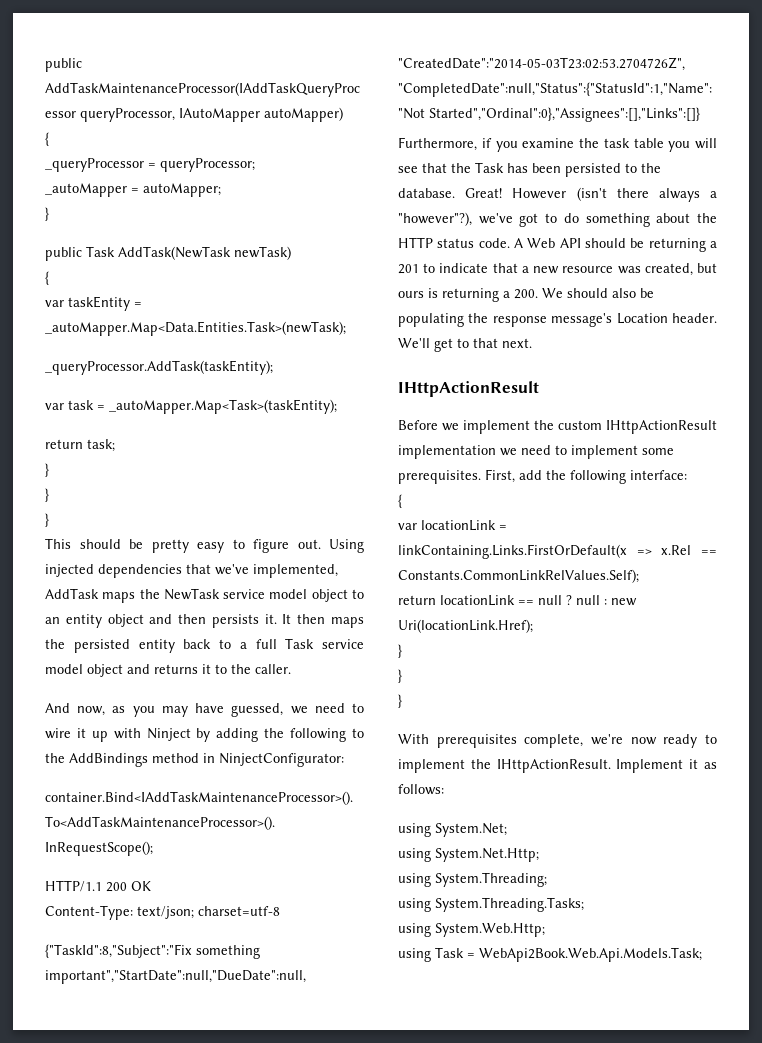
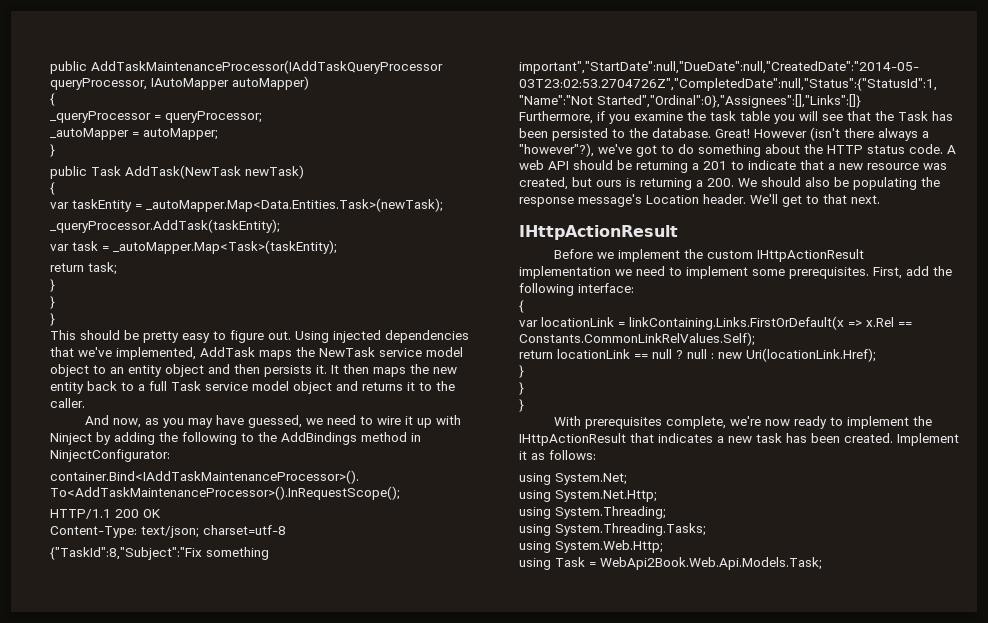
- It then maps the persisted entity back to a full Task service model object and returns it to the caller.
+ It then maps the new entity back to a full Task service model object and returns it to the caller.
- A Web API should be returning a 201 to indicate that a new resource was created, but ours is returning a 200. We should also be populating the response message's Location header.
+ A web API should be returning a 201 to indicate that a new resource was created, but ours is returning a 200. We should also be populating the response message's Location header.
- With prerequisites complete, we're now ready to implement the IHttpActionResult.
+ With prerequisites complete, we're now ready to implement the IHttpActionResult that indicates a new task has been created.

